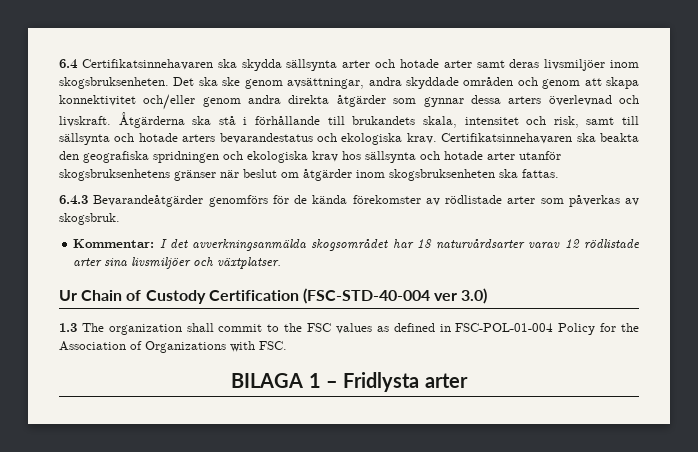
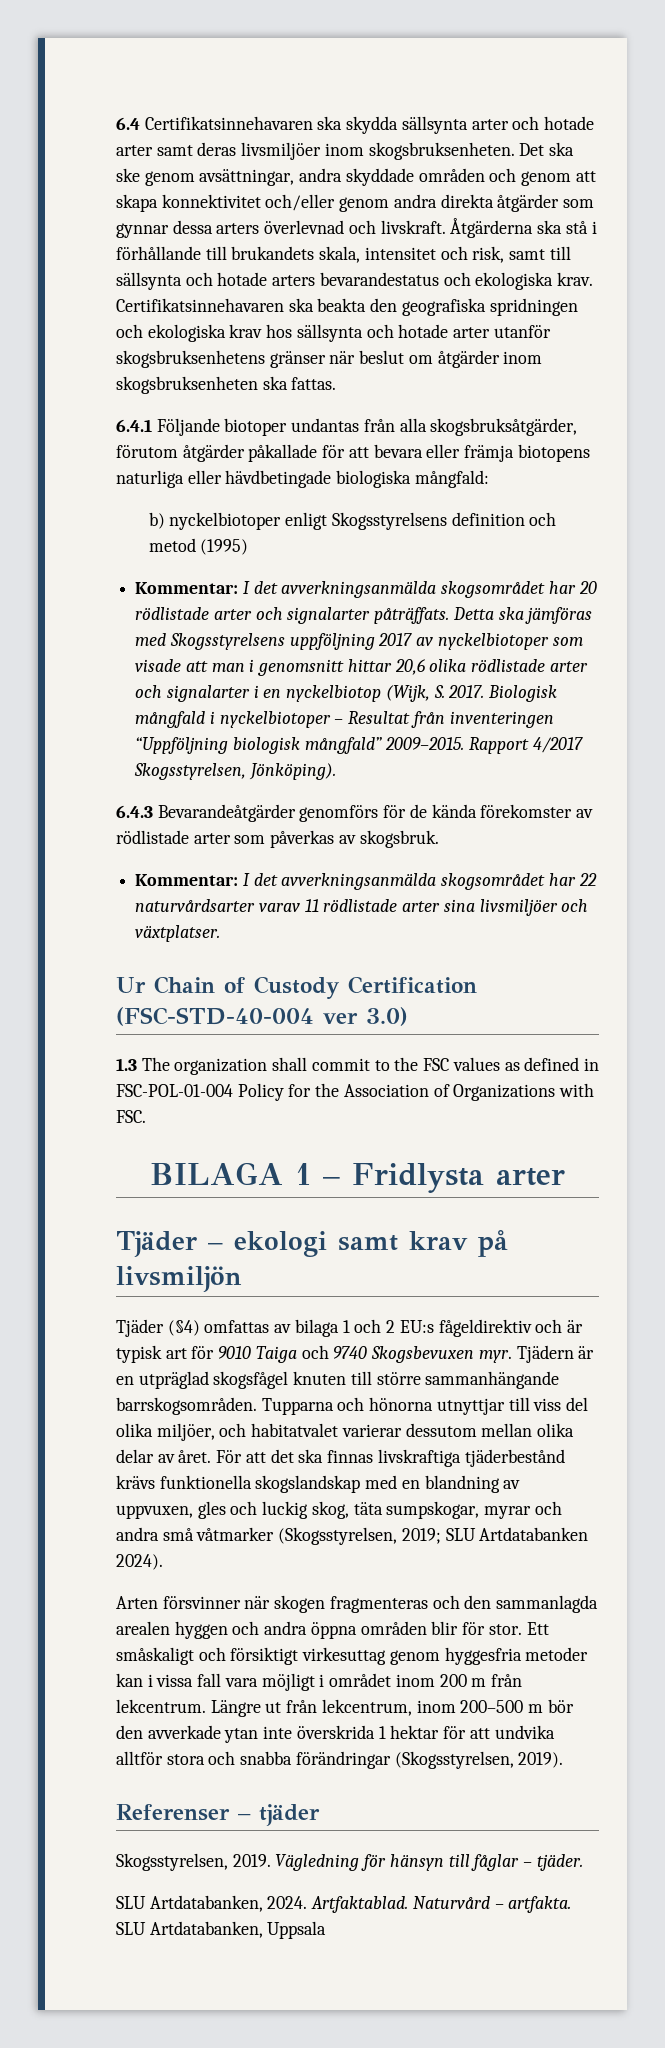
+ 6.4.1 Följande biotoper undantas från alla skogsbruksåtgärder, förutom åtgärder påkallade för att bevara eller främja biotopens naturliga eller hävdbetingade biologiska mångfald:
+ b) nyckelbiotoper enligt Skogsstyrelsens definition och metod (1995)
+ Kommentar: I det avverkningsanmälda skogsområdet har 20 rödlistade arter och signalarter påträffats. Detta ska jämföras med Skogsstyrelsens uppföljning 2017 av nyckelbiotoper som visade att man i genomsnitt hittar 20,6 olika rödlistade arter och signalarter i en nyckelbiotop (Wijk, S. 2017. Biologisk mångfald i nyckelbiotoper – Resultat från inventeringen “Uppföljning biologisk mångfald” 2009–2015. Rapport 4/2017 Skogsstyrelsen, Jönköping).
- Kommentar: I det avverkningsanmälda skogsområdet har 18 naturvårdsarter varav 12 rödlistade arter sina livsmiljöer och växtplatser.
+ Kommentar: I det avverkningsanmälda skogsområdet har 22 naturvårdsarter varav 11 rödlistade arter sina livsmiljöer och växtplatser.
+ Tjäder – ekologi samt krav på livsmiljön
+ Tjäder (§4) omfattas av bilaga 1 och 2 EU:s fågeldirektiv och är typisk art för 9010 Taiga och 9740 Skogsbevuxen myr. Tjädern är en utpräglad skogsfågel knuten till större sammanhängande barrskogsområden. Tupparna och hönorna utnyttjar till viss del olika miljöer, och habitatvalet varierar dessutom mellan olika delar av året. För att det ska finnas livskraftiga tjäderbestånd krävs funktionella skogslandskap med en blandning av uppvuxen, gles och luckig skog, täta sumpskogar, myrar och andra små våtmarker (Skogsstyrelsen, 2019; SLU Artdatabanken 2024).
+ Arten försvinner när skogen fragmenteras och den sammanlagda arealen hyggen och andra öppna områden blir för stor. Ett småskaligt och försiktigt virkesuttag genom hyggesfria metoder kan i vissa fall vara möjligt i området inom 200 m från lekcentrum. Längre ut från lekcentrum, inom 200–500 m bör den avverkade ytan inte överskrida 1 hektar för att undvika alltför stora och snabba förändringar (Skogsstyrelsen, 2019).
+ Referenser – tjäder
+ Skogsstyrelsen, 2019. Vägledning för hänsyn till fåglar – tjäder.
+ SLU Artdatabanken, 2024. Artfaktablad. Naturvård – artfakta. SLU Artdatabanken, Uppsala

